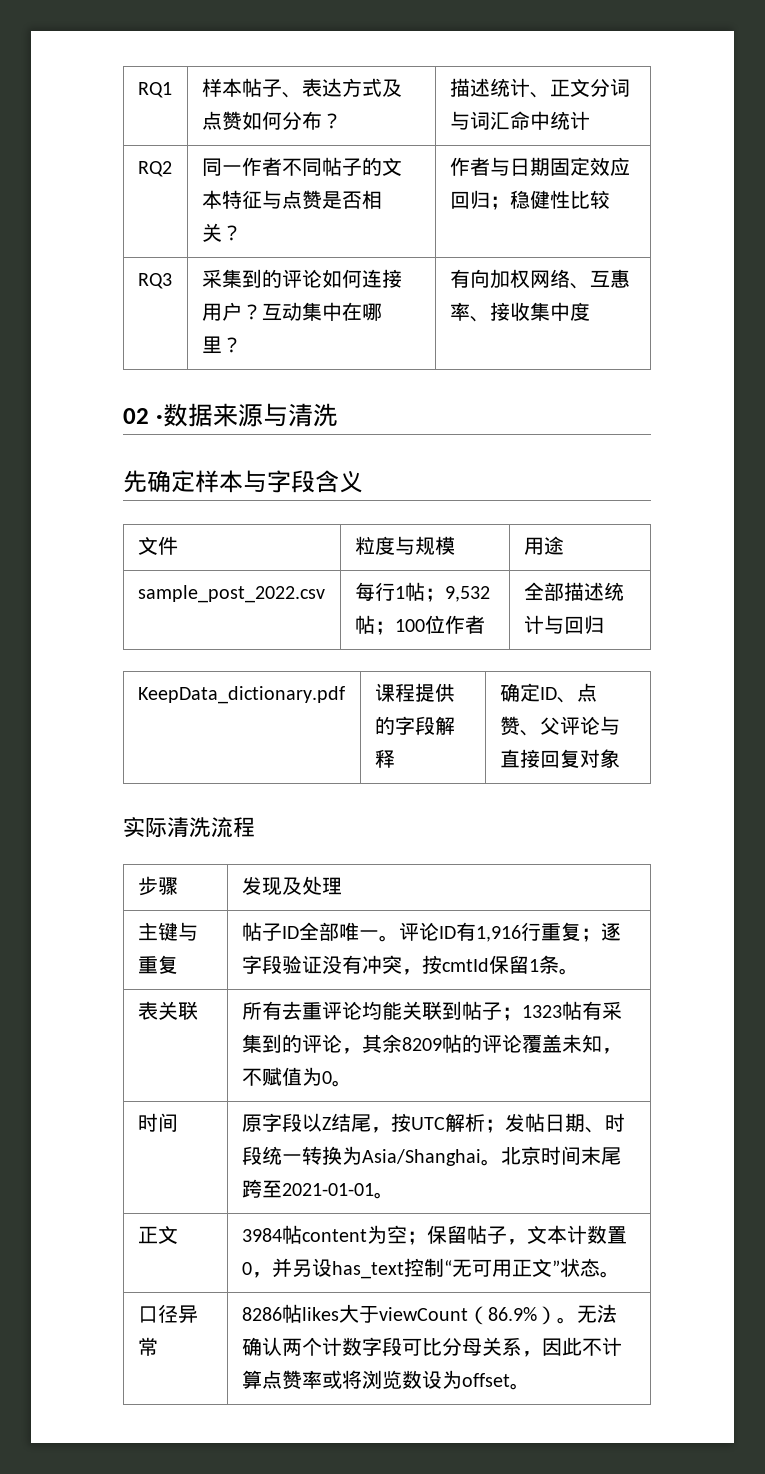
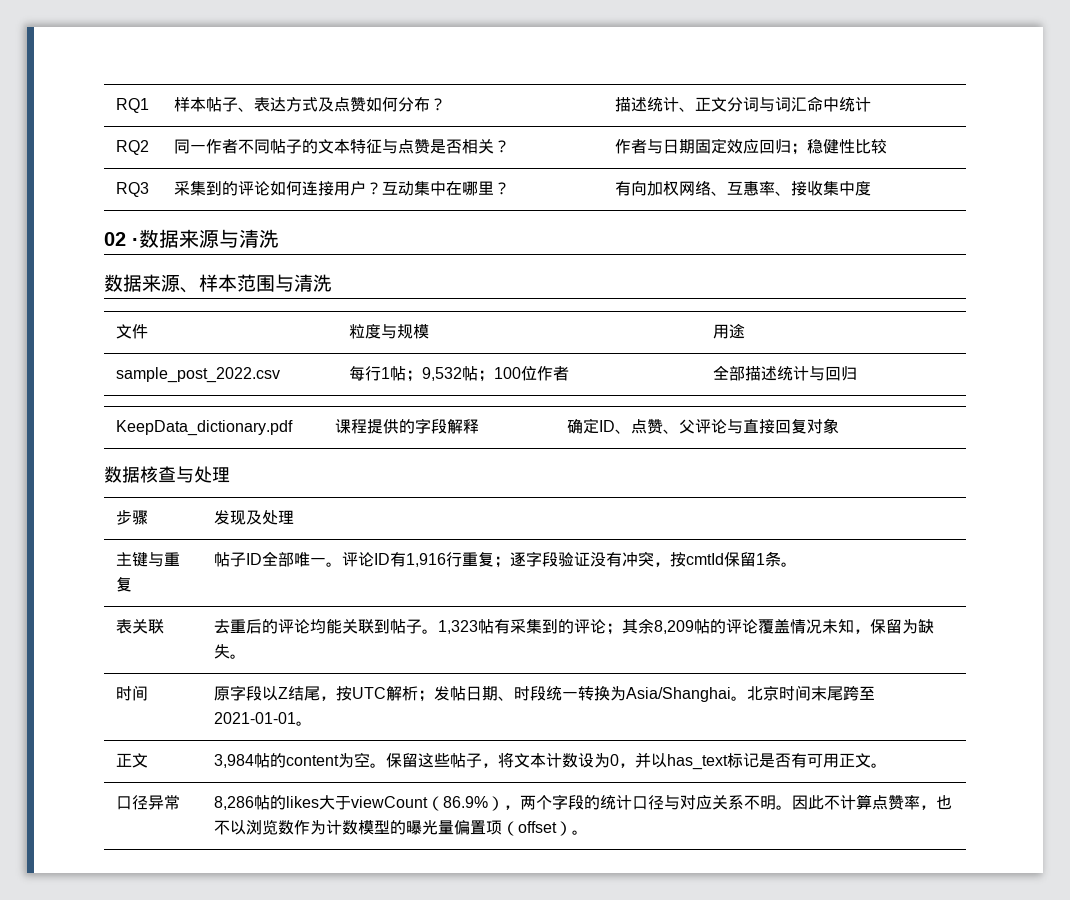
- 先确定样本与字段含义
+ 数据来源、样本范围与清洗
- 实际清洗流程
+ 数据核查与处理
- 表关联 | 所有去重评论均能关联到帖子；1323帖有采集到的评论，其余8209帖的评论覆盖未知，不赋值为0。
+ 表关联 | 去重后的评论均能关联到帖子。1,323帖有采集到的评论；其余8,209帖的评论覆盖情况未知，保留为缺失。
- 正文 | 3984帖content为空；保留帖子，文本计数置0，并另设has_text控制“无可用正文”状态。
+ 正文 | 3,984帖的content为空。保留这些帖子，将文本计数设为0，并以has_text标记是否有可用正文。
- 口径异常 | 8286帖likes大于viewCount（86.9%）。无法确认两个计数字段可比分母关系，因此不计算点赞率或将浏览数设为offset。
+ 口径异常 | 8,286帖的likes大于viewCount（86.9%），两个字段的统计口径与对应关系不明。因此不计算点赞率，也不以浏览数作为计数模型的曝光量偏置项（offset）。

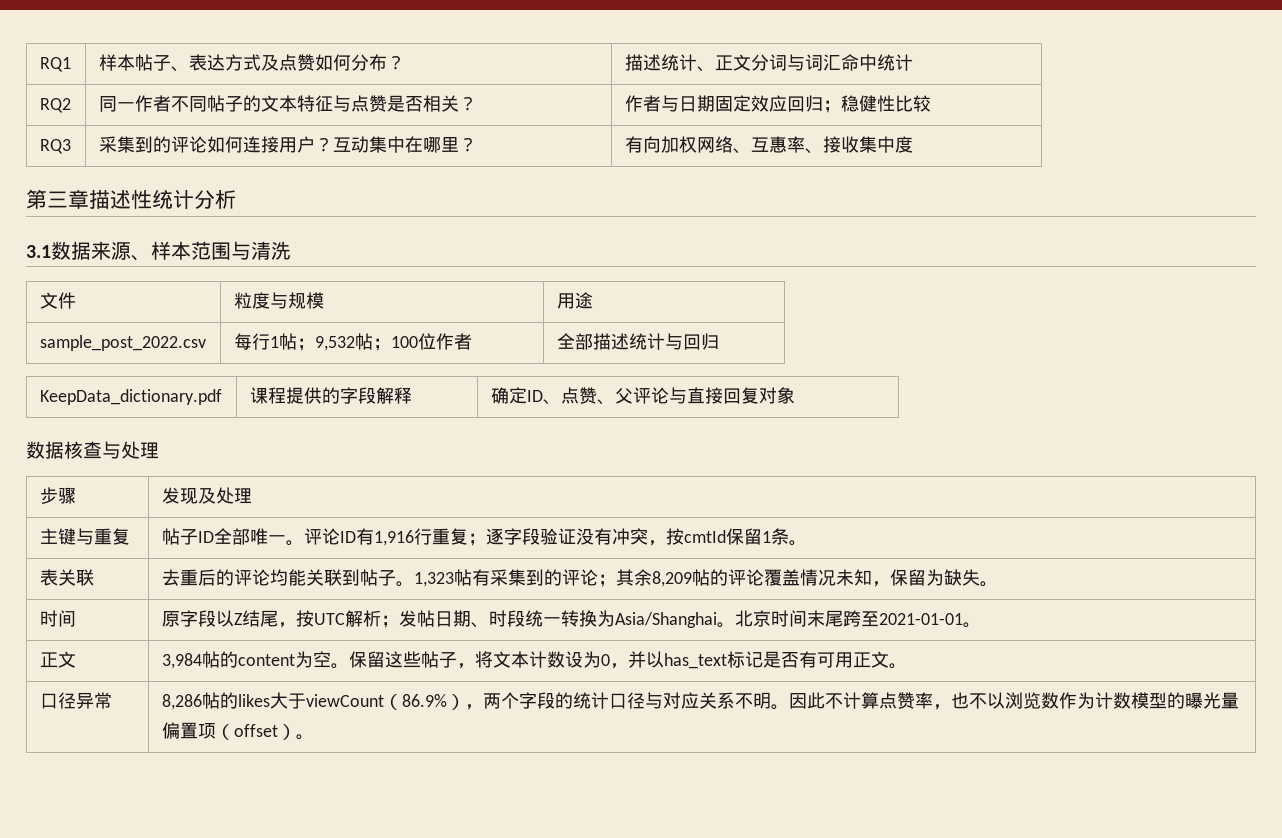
- 02 ·数据来源与清洗
- 数据来源、样本范围与清洗
+ 第三章描述性统计分析
+ 3.1数据来源、样本范围与清洗

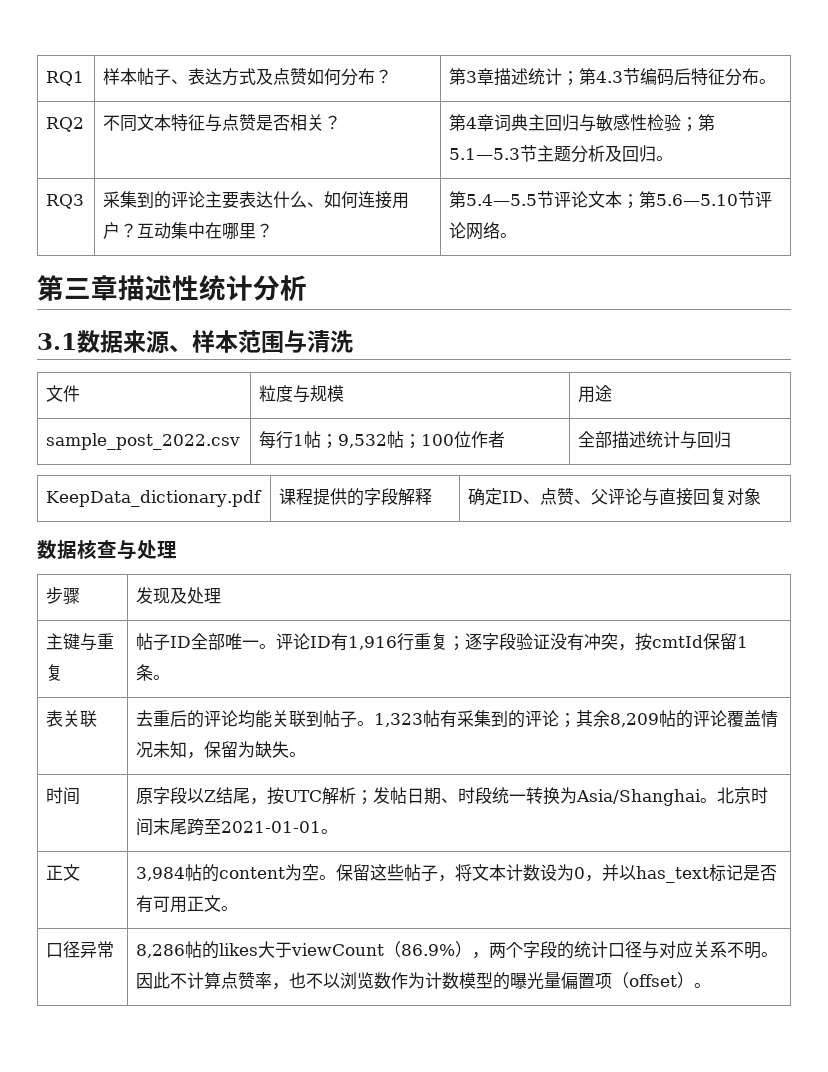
- RQ1 | 样本帖子、表达方式及点赞如何分布？ | 描述统计、正文分词与词汇命中统计
- RQ2 | 同一作者不同帖子的文本特征与点赞是否相关？ | 作者与日期固定效应回归；稳健性比较
+ RQ1 | 样本帖子、表达方式及点赞如何分布？ | 第3章描述统计；第4.3节编码后特征分布。
+ RQ2 | 不同文本特征与点赞是否相关？ | 第4章词典主回归与敏感性检验；第5.1—5.3节主题分析及回归。
- RQ3 | 采集到的评论如何连接用户？互动集中在哪里？ | 有向加权网络、互惠率、接收集中度
+ RQ3 | 采集到的评论主要表达什么、如何连接用户？互动集中在哪里？ | 第5.4—5.5节评论文本；第5.6—5.10节评论网络。

